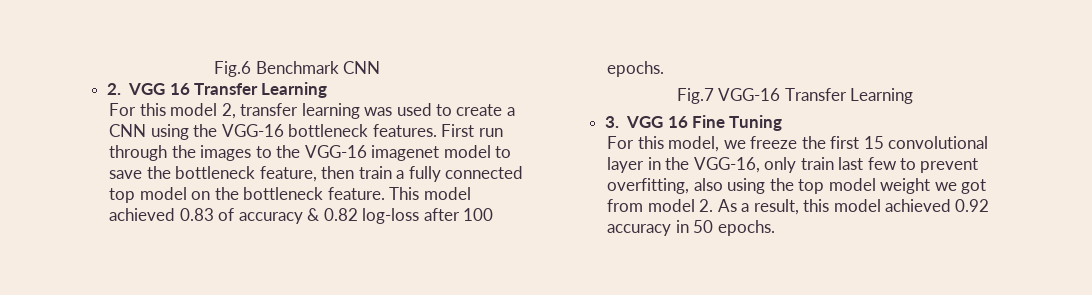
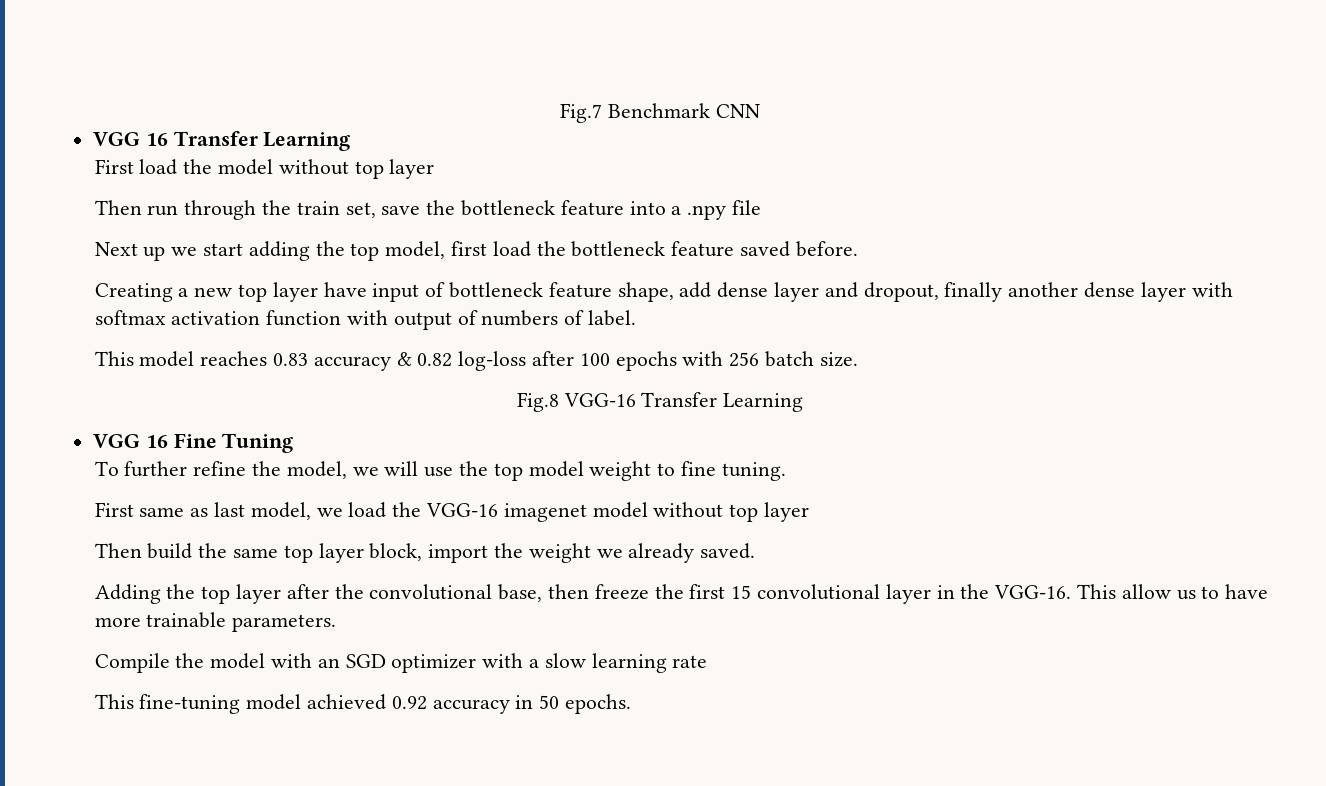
- Fig.6 Benchmark CNN
+ Fig.7 Benchmark CNN
- 2. VGG 16 Transfer Learning
+ VGG 16 Transfer Learning
- For this model 2, transfer learning was used to create a CNN using the VGG-16 bottleneck features. First run through the images to the VGG-16 imagenet model to save the bottleneck feature, then train a fully connected top model on the bottleneck feature. This model achieved 0.83 of accuracy & 0.82 log-loss after 100 epochs.
- Fig.7 VGG-16 Transfer Learning
+ First load the model without top layer
+ Then run through the train set, save the bottleneck feature into a .npy file
+ Next up we start adding the top model, first load the bottleneck feature saved before.
+ Creating a new top layer have input of bottleneck feature shape, add dense layer and dropout, finally another dense layer with softmax activation function with output of numbers of label.
+ This model reaches 0.83 accuracy & 0.82 log-loss after 100 epochs with 256 batch size.
+ Fig.8 VGG-16 Transfer Learning
- 3. VGG 16 Fine Tuning
+ VGG 16 Fine Tuning
- For this model, we freeze the first 15 convolutional layer in the VGG-16, only train last few to prevent overfitting, also using the top model weight we got from model 2. As a result, this model achieved 0.92 accuracy in 50 epochs.
+ To further refine the model, we will use the top model weight to fine tuning.
+ First same as last model, we load the VGG-16 imagenet model without top layer
+ Then build the same top layer block, import the weight we already saved.
+ Adding the top layer after the convolutional base, then freeze the first 15 convolutional layer in the VGG-16. This allow us to have more trainable parameters.
+ Compile the model with an SGD optimizer with a slow learning rate
+ This fine-tuning model achieved 0.92 accuracy in 50 epochs.

